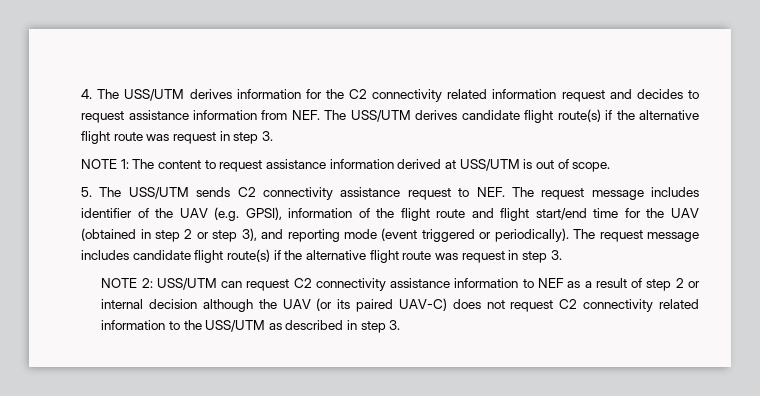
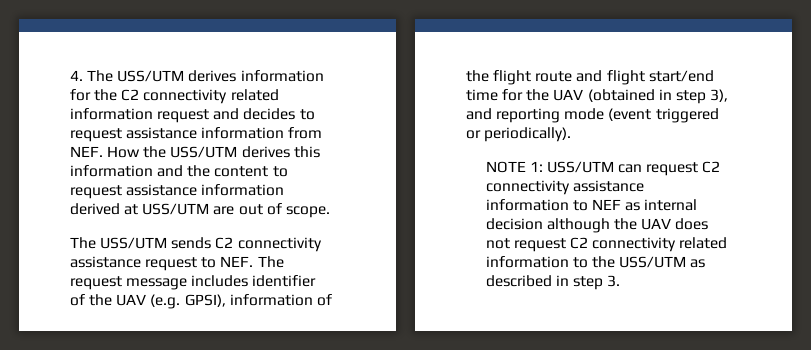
- 4. The USS/UTM derives information for the C2 connectivity related information request and decides to request assistance information from NEF. The USS/UTM derives candidate flight route(s) if the alternative flight route was request in step 3.
- NOTE 1: The content to request assistance information derived at USS/UTM is out of scope.
+ 4. The USS/UTM derives information for the C2 connectivity related information request and decides to request assistance information from NEF. How the USS/UTM derives this information and the content to request assistance information derived at USS/UTM are out of scope.
- 5. The USS/UTM sends C2 connectivity assistance request to NEF. The request message includes identifier of the UAV (e.g. GPSI), information of the flight route and flight start/end time for the UAV (obtained in step 2 or step 3), and reporting mode (event triggered or periodically). The request message includes candidate flight route(s) if the alternative flight route was request in step 3.
- NOTE 2:
+ The USS/UTM sends C2 connectivity assistance request to NEF. The request message includes identifier of the UAV (e.g. GPSI), information of the flight route and flight start/end time for the UAV (obtained in step 3), and reporting mode (event triggered or periodically).
+ NOTE 1:
- USS/UTM can request C2 connectivity assistance information to NEF as a result of step 2 or internal decision although the UAV (or its paired UAV-C) does not request C2 connectivity related information to the USS/UTM as described in step 3.
+ USS/UTM can request C2 connectivity assistance information to NEF as internal decision although the UAV does not request C2 connectivity related information to the USS/UTM as described in step 3.

